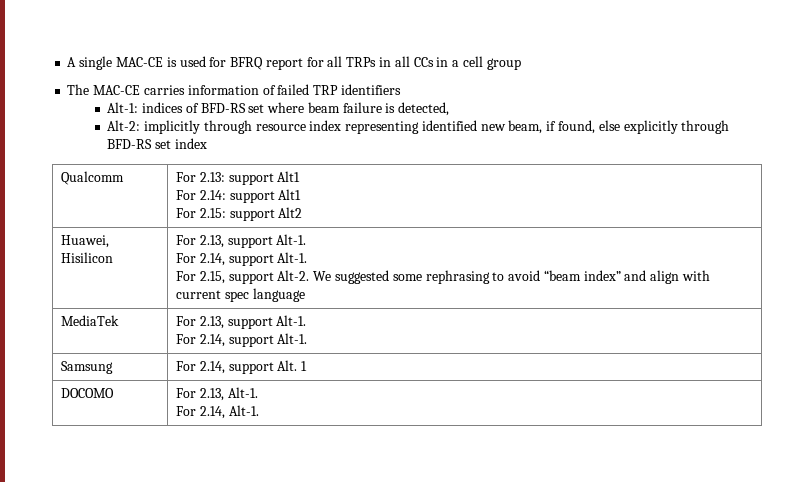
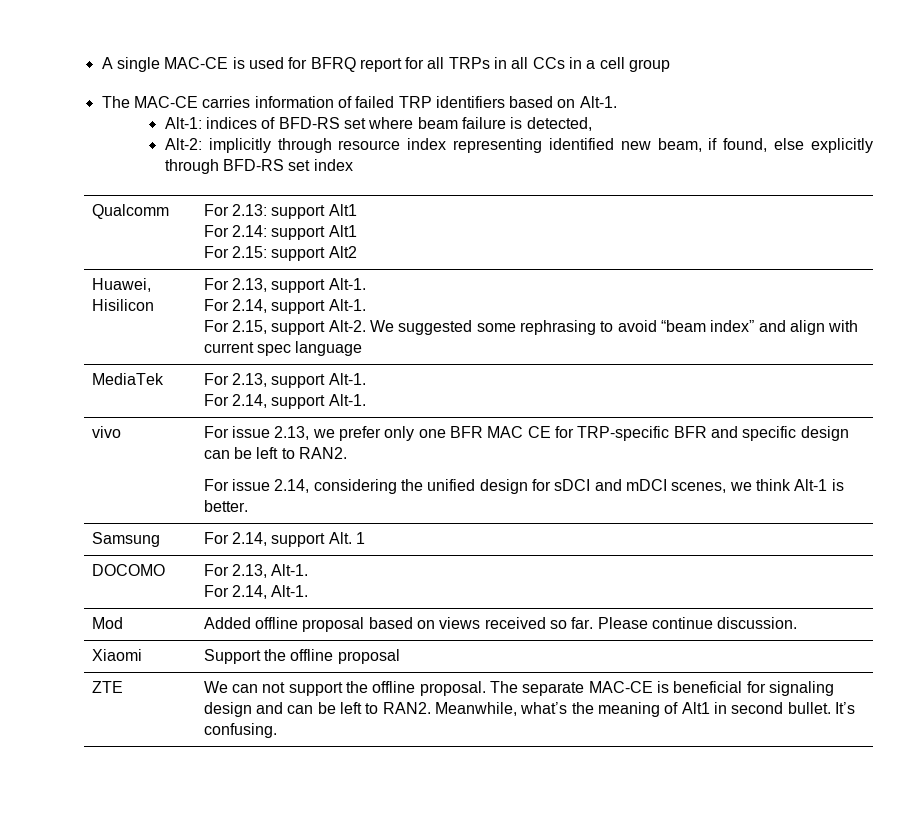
- The MAC-CE carries information of failed TRP identifiers
+ The MAC-CE carries information of failed TRP identifiers based on Alt-1.
+ vivo | For issue 2.13, we prefer only one BFR MAC CE for TRP-specific BFR and specific design can be left to RAN2.
+ For issue 2.14, considering the unified design for sDCI and mDCI scenes, we think Alt-1 is better.
+ Mod | Added offline proposal based on views received so far. Please continue discussion.
+ Xiaomi | Support the offline proposal
+ ZTE | We can not support the offline proposal. The separate MAC-CE is beneficial for signaling design and can be left to RAN2. Meanwhile, what’s the meaning of Alt1 in second bullet. It’s confusing.

